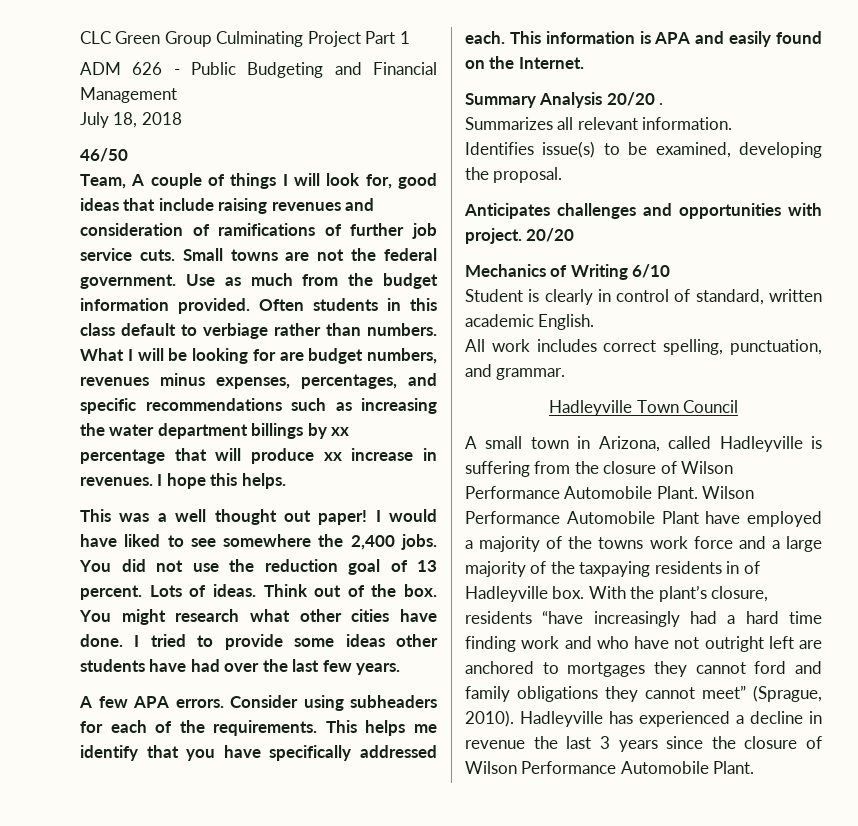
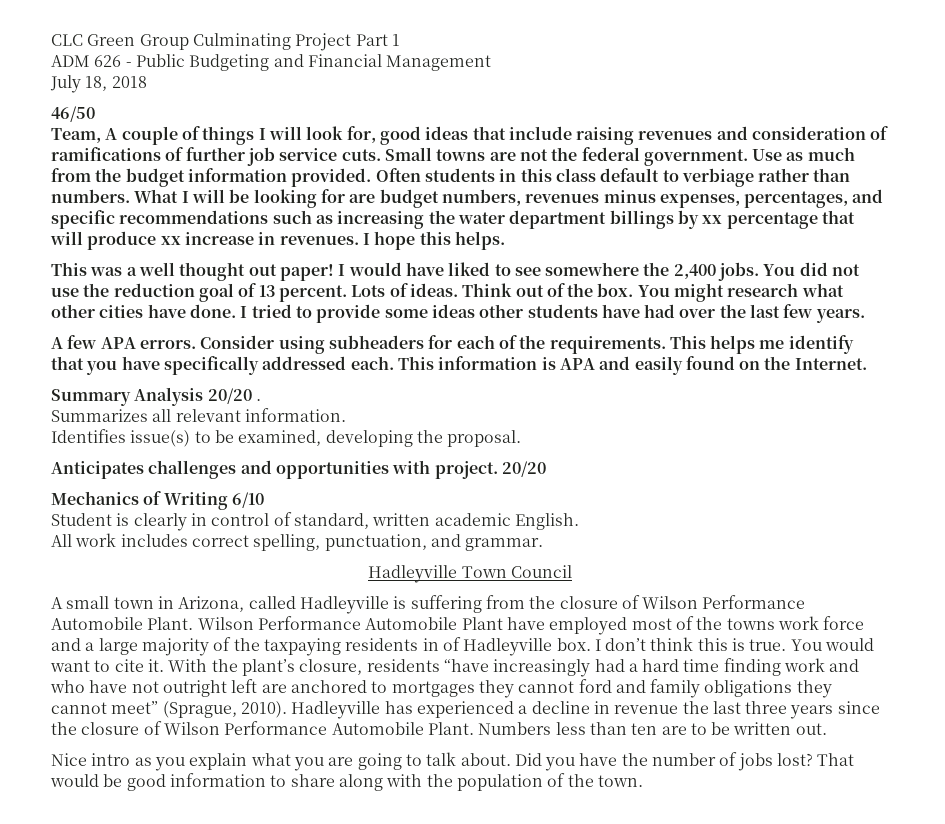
- Wilson Performance Automobile Plant have employed a majority of the towns work force and a large majority of the taxpaying residents in of Hadleyville box.
+ Wilson Performance Automobile Plant have employed most of the towns work force and a large majority of the taxpaying residents in of Hadleyville box.
+ I don’t think this is true. You would want to cite it.
- Hadleyville has experienced a decline in revenue the last 3 years since the closure of Wilson Performance Automobile Plant.
+ Hadleyville has experienced a decline in revenue the last three years since the closure of Wilson Performance Automobile Plant.
+ Numbers less than ten are to be written out.
+ Nice intro as you explain what you are going to talk about. Did you have the number of jobs lost? That would be good information to share along with the population of the town.

